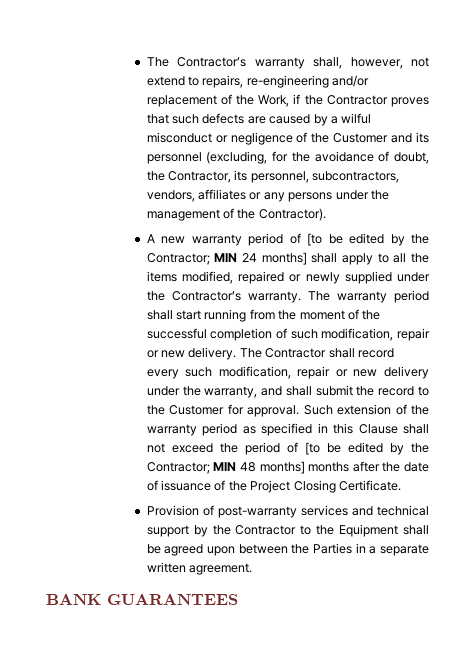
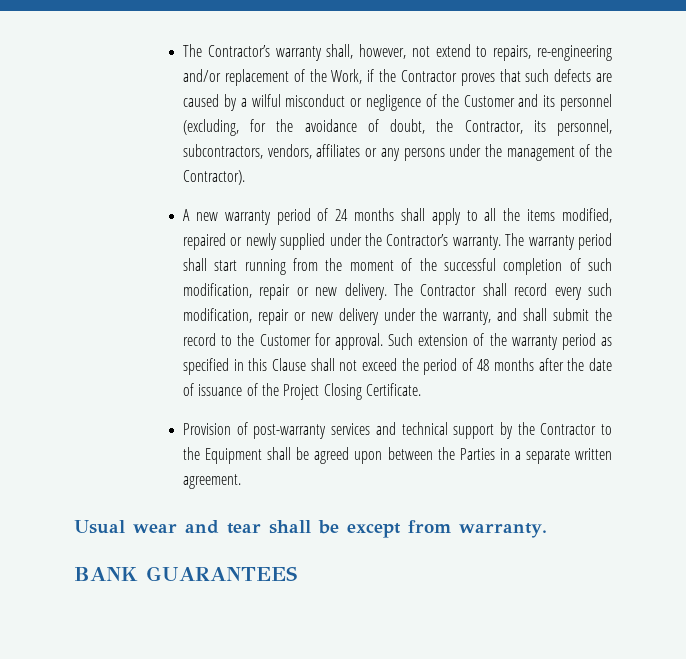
- A new warranty period of [to be edited by the Contractor; MIN 24 months] shall apply to all the items modified, repaired or newly supplied under the Contractor’s warranty.
+ A new warranty period of 24 months shall apply to all the items modified, repaired or newly supplied under the Contractor’s warranty.
- Such extension of the warranty period as specified in this Clause shall not exceed the period of [to be edited by the Contractor; MIN 48 months] months after the date of issuance of the Project Closing Certificate.
+ Such extension of the warranty period as specified in this Clause shall not exceed the period of 48 months after the date of issuance of the Project Closing Certificate.
+ Usual wear and tear shall be except from warranty.

